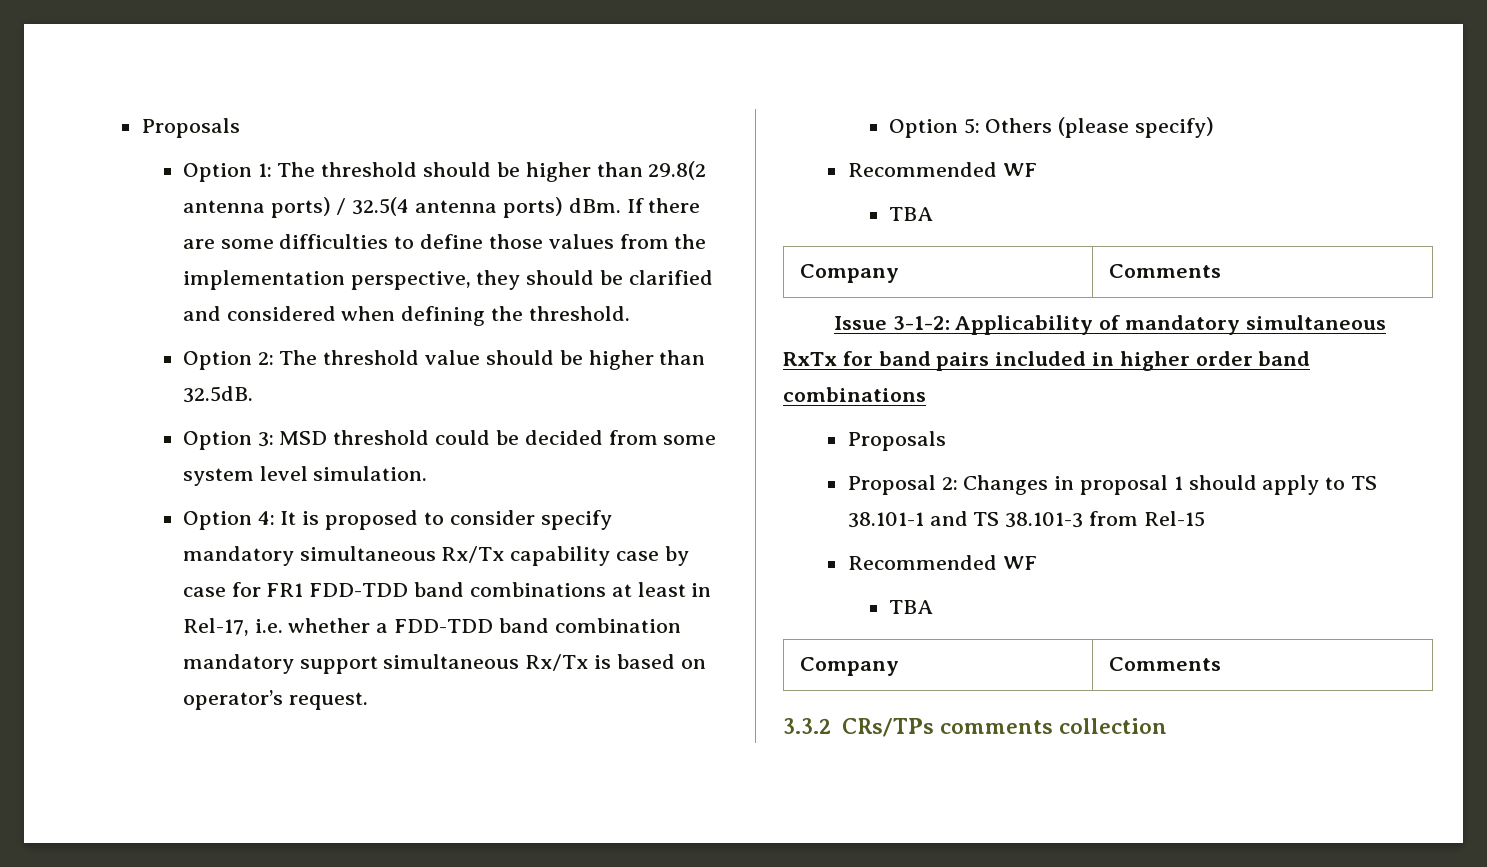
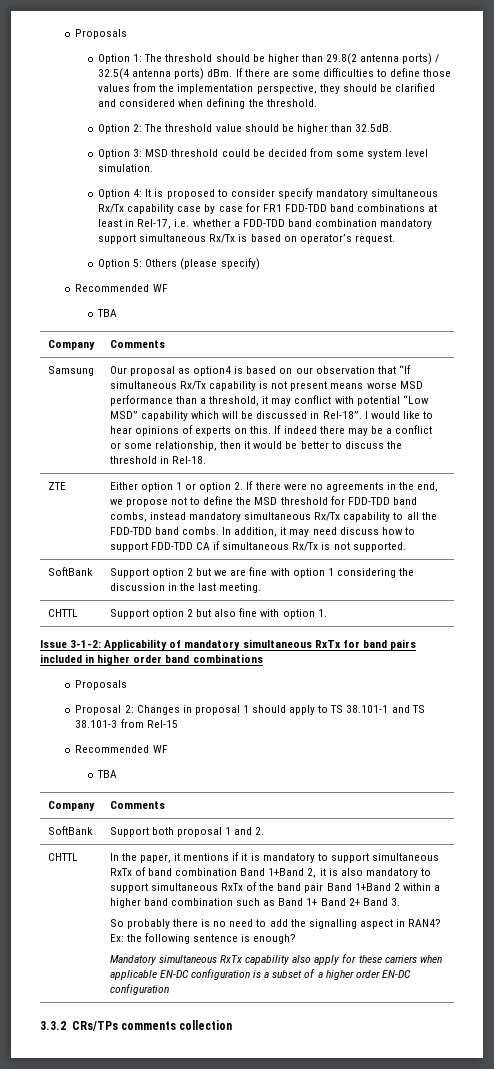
+ Samsung | Our proposal as option4 is based on our observation that “If simultaneous Rx/Tx capability is not present means worse MSD performance than a threshold, it may conflict with potential “Low MSD” capability which will be discussed in Rel-18”. I would like to hear opinions of experts on this. If indeed there may be a conflict or some relationship, then it would be better to discuss the threshold in Rel-18.
+ ZTE | Either option 1 or option 2. If there were no agreements in the end, we propose not to define the MSD threshold for FDD-TDD band combs, instead mandatory simultaneous Rx/Tx capability to all the FDD-TDD band combs. In addition, it may need discuss how to support FDD-TDD CA if simultaneous Rx/Tx is not supported.
+ SoftBank | Support option 2 but we are fine with option 1 considering the discussion in the last meeting.
+ CHTTL | Support option 2 but also fine with option 1.
+ SoftBank | Support both proposal 1 and 2.
+ CHTTL | In the paper, it mentions if it is mandatory to support simultaneous RxTx of band combination Band 1+Band 2, it is also mandatory to support simultaneous RxTx of the band pair Band 1+Band 2 within a higher band combination such as Band 1+ Band 2+ Band 3.
+ So probably there is no need to add the signalling aspect in RAN4? Ex: the following sentence is enough?
+ Mandatory simultaneous RxTx capability also apply for these carriers when applicable EN-DC configuration is a subset of a higher order EN-DC configuration

